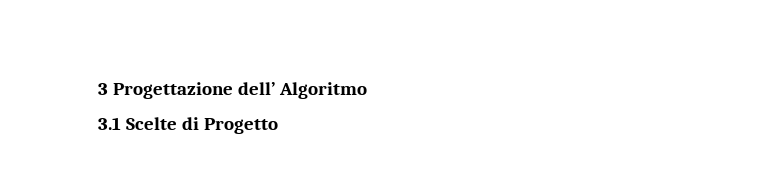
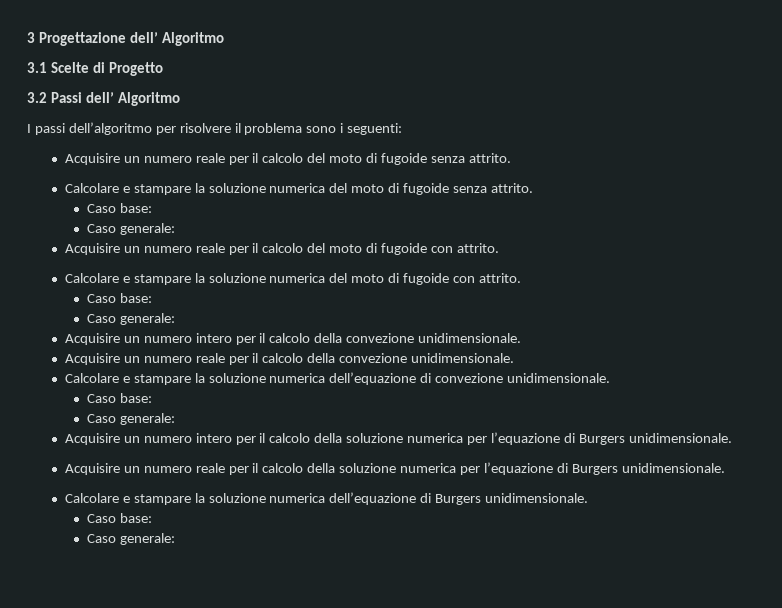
+ 3.2 Passi dell’ Algoritmo
+ I passi dell’algoritmo per risolvere il problema sono i seguenti:
+ Acquisire un numero reale per il calcolo del moto di fugoide senza attrito.
+ Calcolare e stampare la soluzione numerica del moto di fugoide senza attrito.
+ Caso base:
+ Caso generale:
+ Acquisire un numero reale per il calcolo del moto di fugoide con attrito.
+ Calcolare e stampare la soluzione numerica del moto di fugoide con attrito.
+ Caso base:
+ Caso generale:
+ Acquisire un numero intero per il calcolo della convezione unidimensionale.
+ Acquisire un numero reale per il calcolo della convezione unidimensionale.
+ Calcolare e stampare la soluzione numerica dell’equazione di convezione unidimensionale.
+ Caso base:
+ Caso generale:
+ Acquisire un numero intero per il calcolo della soluzione numerica per l’equazione di Burgers unidimensionale.
+ Acquisire un numero reale per il calcolo della soluzione numerica per l’equazione di Burgers unidimensionale.
+ Calcolare e stampare la soluzione numerica dell’equazione di Burgers unidimensionale.
+ Caso base:
+ Caso generale:

